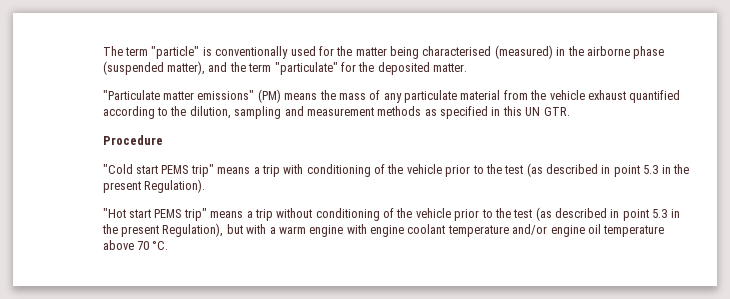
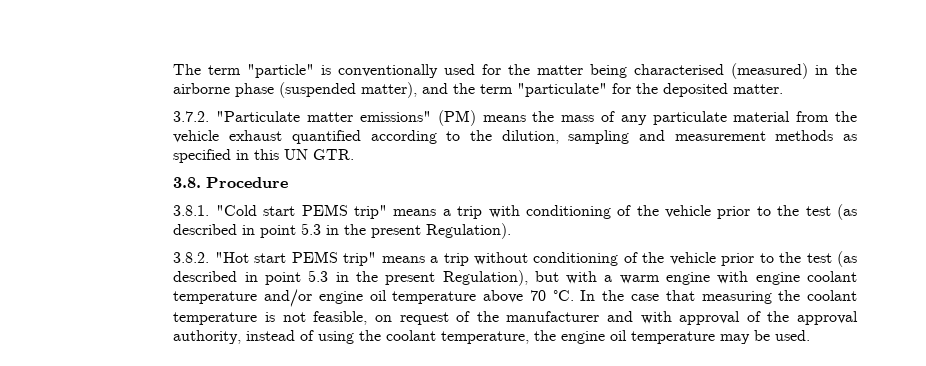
- "Particulate matter emissions" (PM) means the mass of any particulate material from the vehicle exhaust quantified according to the dilution, sampling and measurement methods as specified in this UN GTR.
+ 3.7.2. "Particulate matter emissions" (PM) means the mass of any particulate material from the vehicle exhaust quantified according to the dilution, sampling and measurement methods as specified in this UN GTR.
- Procedure
+ 3.8. Procedure
- "Cold start PEMS trip" means a trip with conditioning of the vehicle prior to the test (as described in point 5.3 in the present Regulation).
+ 3.8.1. "Cold start PEMS trip" means a trip with conditioning of the vehicle prior to the test (as described in point 5.3 in the present Regulation).
- "Hot start PEMS trip" means a trip without conditioning of the vehicle prior to the test (as described in point 5.3 in the present Regulation), but with a warm engine with engine coolant temperature and/or engine oil temperature above 70 °C.
+ 3.8.2. "Hot start PEMS trip" means a trip without conditioning of the vehicle prior to the test (as described in point 5.3 in the present Regulation), but with a warm engine with engine coolant temperature and/or engine oil temperature above 70 °C.
+ In the case that measuring the coolant temperature is not feasible, on request of the manufacturer and with approval of the approval authority, instead of using the coolant temperature, the engine oil temperature may be used.

